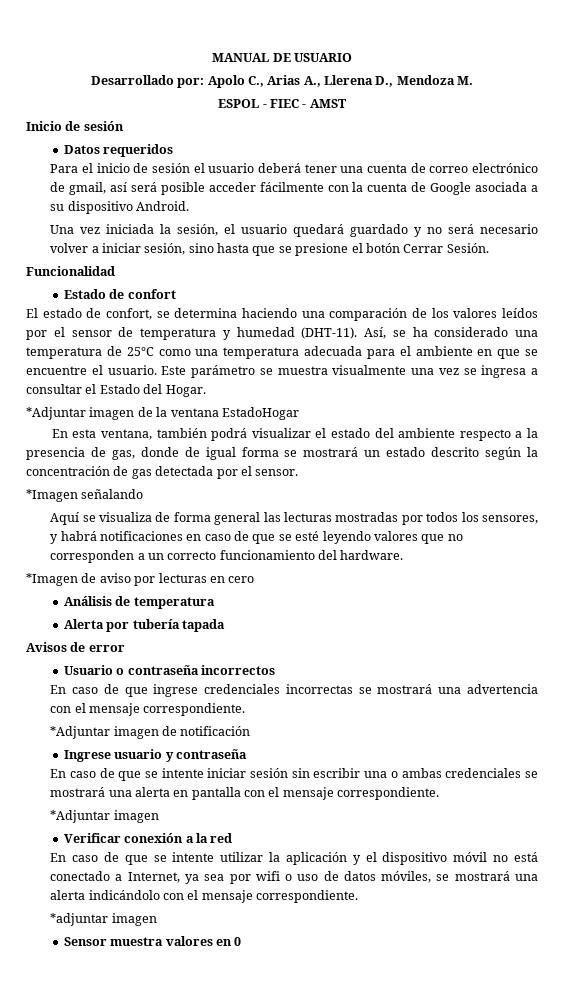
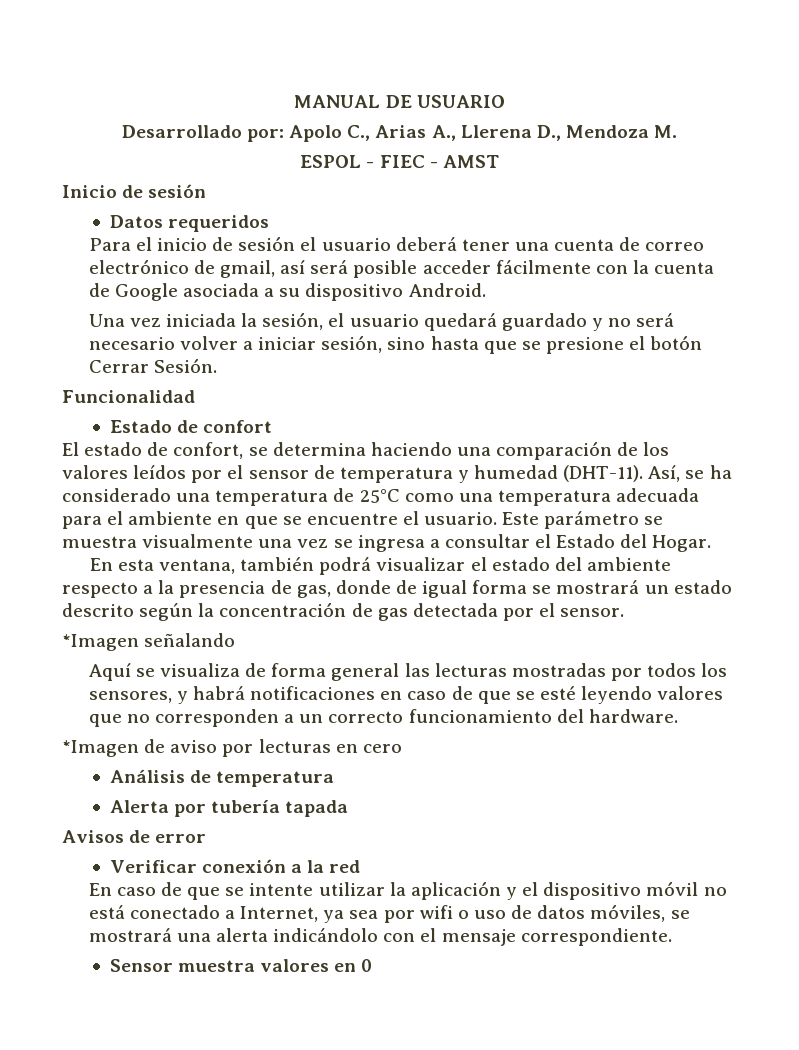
- *Adjuntar imagen de la ventana EstadoHogar
- Usuario o contraseña incorrectos
- En caso de que ingrese credenciales incorrectas se mostrará una advertencia con el mensaje correspondiente.
- *Adjuntar imagen de notificación
- Ingrese usuario y contraseña
- En caso de que se intente iniciar sesión sin escribir una o ambas credenciales se mostrará una alerta en pantalla con el mensaje correspondiente.
- *Adjuntar imagen
- *adjuntar imagen

